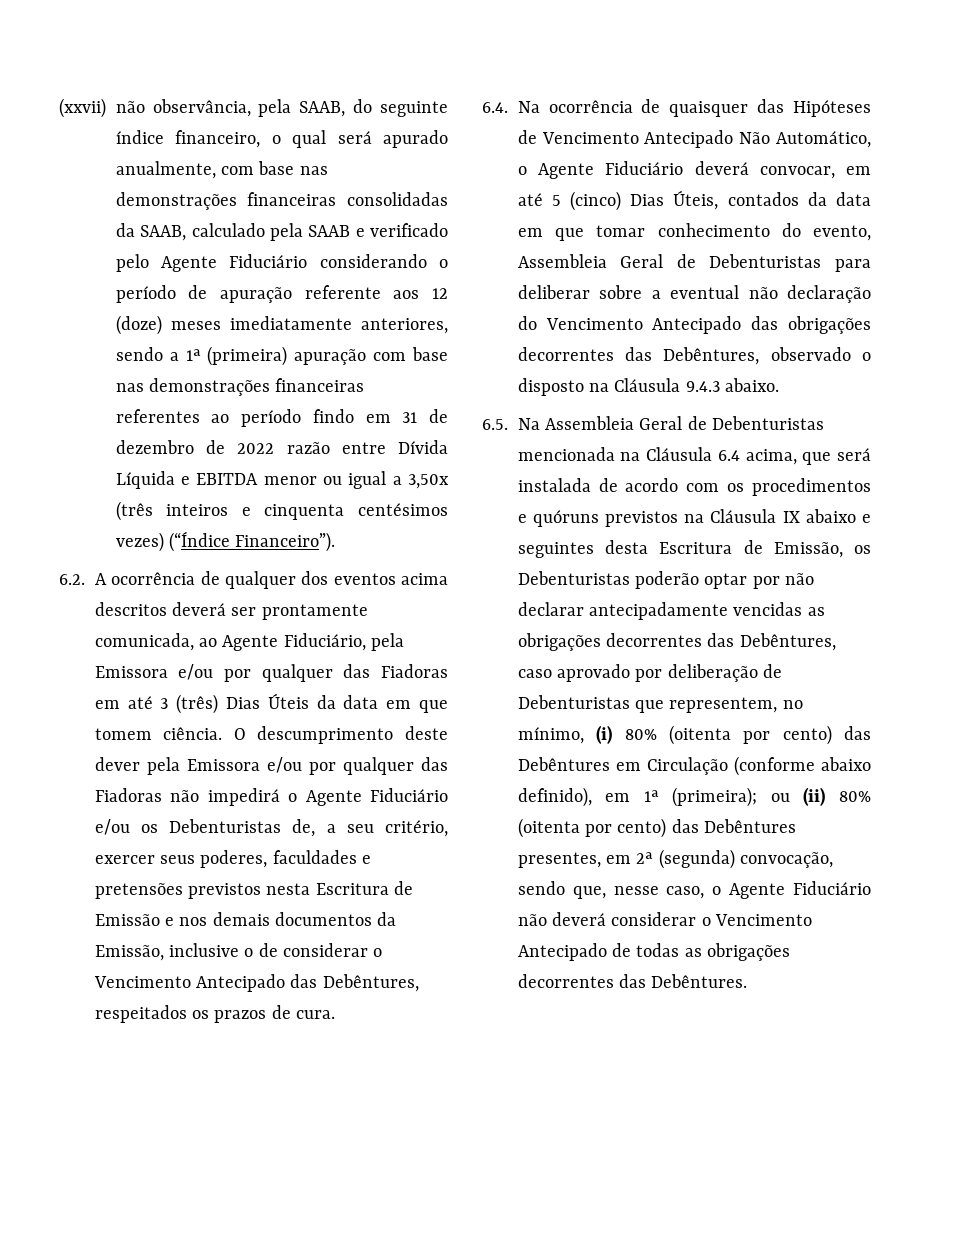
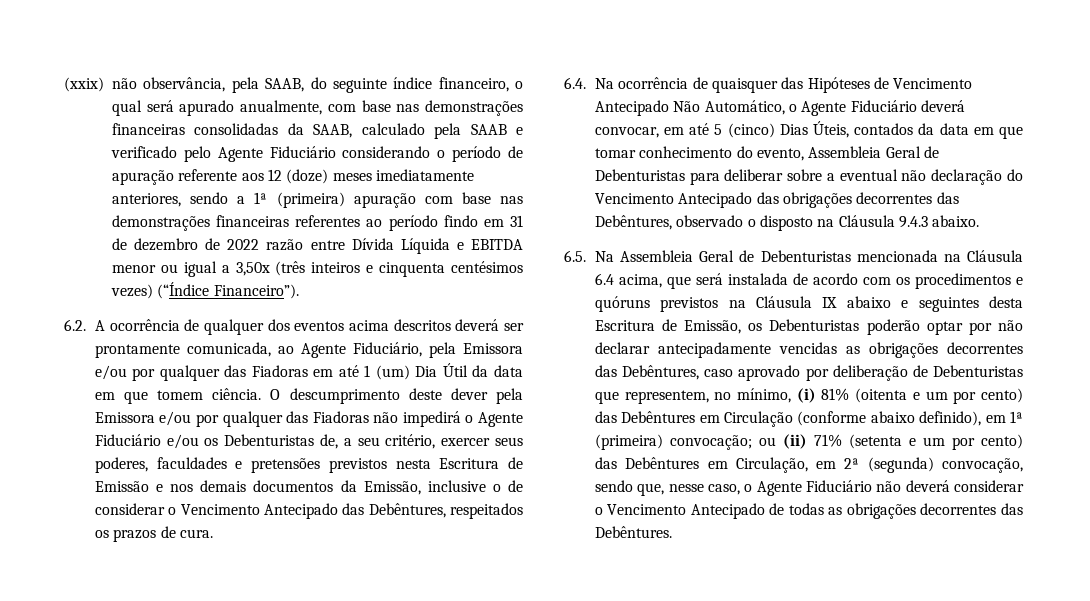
- (xxvii) não observância, pela SAAB, do seguinte índice financeiro, o qual será apurado anualmente, com base nas demonstrações financeiras consolidadas da SAAB, calculado pela SAAB e verificado pelo Agente Fiduciário considerando o período de apuração referente aos 12 (doze) meses imediatamente anteriores, sendo a 1ª (primeira) apuração com base nas demonstrações financeiras referentes ao período findo em 31 de dezembro de 2022 razão entre Dívida Líquida e EBITDA menor ou igual a 3,50x (três inteiros e cinquenta centésimos vezes) (“Índice Financeiro”).
+ (xxix) não observância, pela SAAB, do seguinte índice financeiro, o qual será apurado anualmente, com base nas demonstrações financeiras consolidadas da SAAB, calculado pela SAAB e verificado pelo Agente Fiduciário considerando o período de apuração referente aos 12 (doze) meses imediatamente anteriores, sendo a 1ª (primeira) apuração com base nas demonstrações financeiras referentes ao período findo em 31 de dezembro de 2022 razão entre Dívida Líquida e EBITDA menor ou igual a 3,50x (três inteiros e cinquenta centésimos vezes) (“Índice Financeiro”).
- 6.2. A ocorrência de qualquer dos eventos acima descritos deverá ser prontamente comunicada, ao Agente Fiduciário, pela Emissora e/ou por qualquer das Fiadoras em até 3 (três) Dias Úteis da data em que tomem ciência.
+ 6.2. A ocorrência de qualquer dos eventos acima descritos deverá ser prontamente comunicada, ao Agente Fiduciário, pela Emissora e/ou por qualquer das Fiadoras em até 1 (um) Dia Útil da data em que tomem ciência.
- 6.5. Na Assembleia Geral de Debenturistas mencionada na Cláusula 6.4 acima, que será instalada de acordo com os procedimentos e quóruns previstos na Cláusula IX abaixo e seguintes desta Escritura de Emissão, os Debenturistas poderão optar por não declarar antecipadamente vencidas as obrigações decorrentes das Debêntures, caso aprovado por deliberação de Debenturistas que representem, no mínimo, (i) 80% (oitenta por cento) das Debêntures em Circulação (conforme abaixo definido), em 1ª (primeira); ou (ii) 80% (oitenta por cento) das Debêntures presentes, em 2ª (segunda) convocação, sendo que, nesse caso, o Agente Fiduciário não deverá considerar o Vencimento Antecipado de todas as obrigações decorrentes das Debêntures.
+ 6.5. Na Assembleia Geral de Debenturistas mencionada na Cláusula 6.4 acima, que será instalada de acordo com os procedimentos e quóruns previstos na Cláusula IX abaixo e seguintes desta Escritura de Emissão, os Debenturistas poderão optar por não declarar antecipadamente vencidas as obrigações decorrentes das Debêntures, caso aprovado por deliberação de Debenturistas que representem, no mínimo, (i) 81% (oitenta e um por cento) das Debêntures em Circulação (conforme abaixo definido), em 1ª (primeira) convocação; ou (ii) 71% (setenta e um por cento) das Debêntures em Circulação, em 2ª (segunda) convocação, sendo que, nesse caso, o Agente Fiduciário não deverá considerar o Vencimento Antecipado de todas as obrigações decorrentes das Debêntures.

